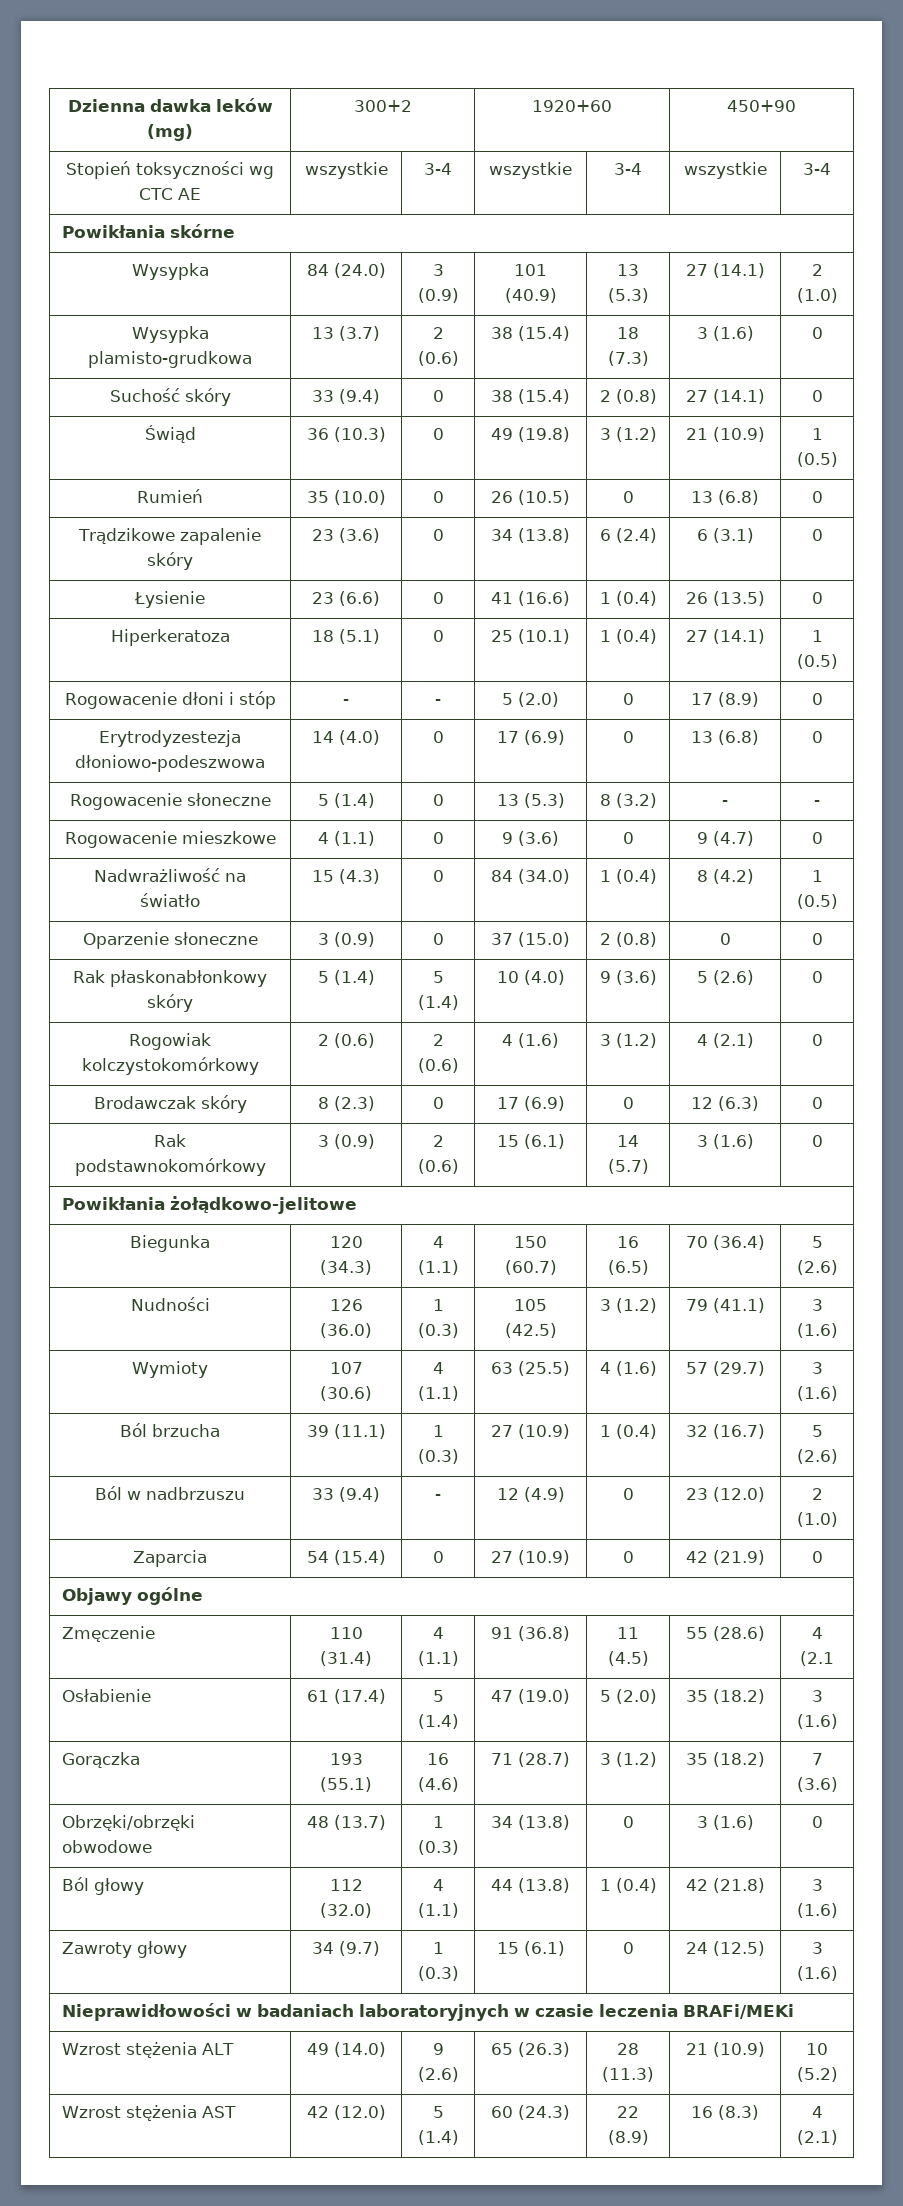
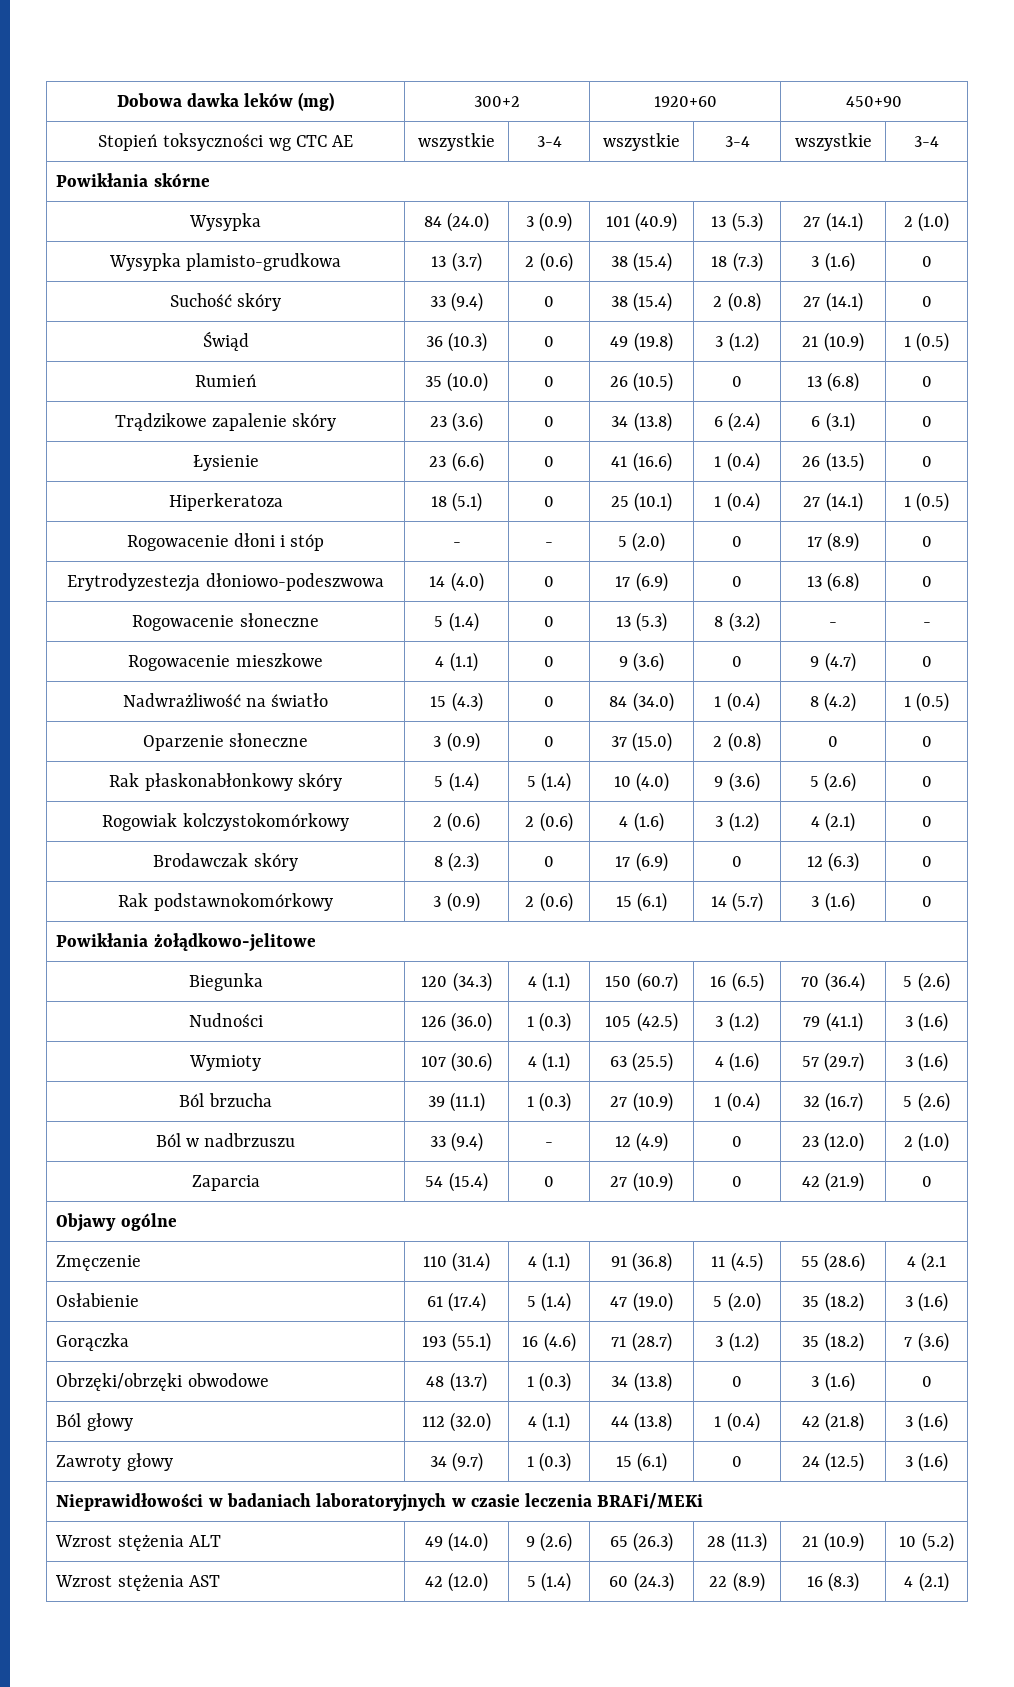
- Dzienna dawka leków (mg) | 300+2 | 1920+60 | 450+90
+ Dobowa dawka leków (mg) | 300+2 | 1920+60 | 450+90

